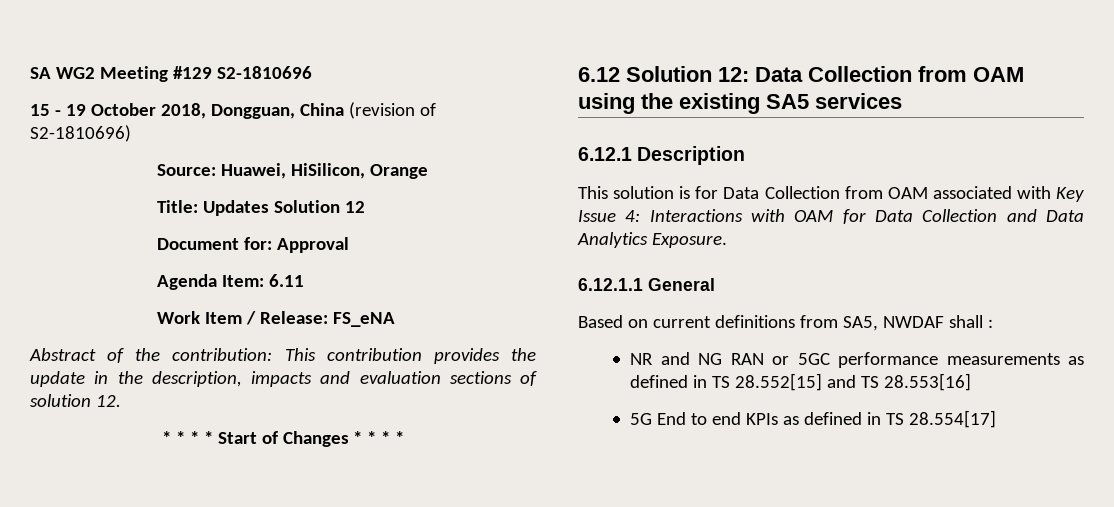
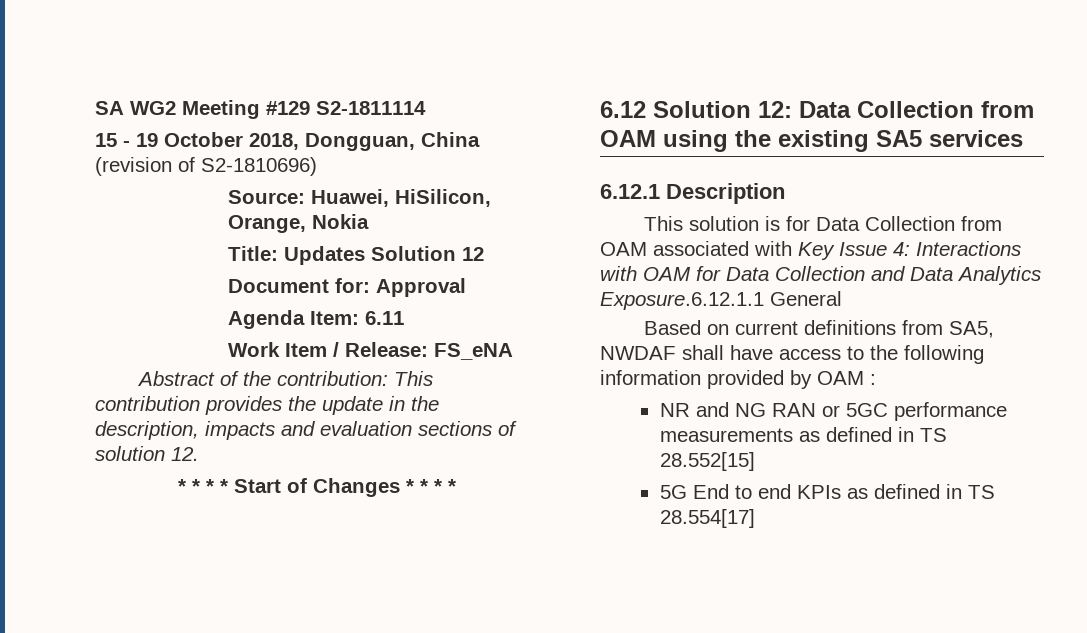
- SA WG2 Meeting #129 S2-1810696
+ SA WG2 Meeting #129 S2-1811114
- Source: Huawei, HiSilicon, Orange
+ Source: Huawei, HiSilicon, Orange, Nokia
- This solution is for Data Collection from OAM associated with Key Issue 4: Interactions with OAM for Data Collection and Data Analytics Exposure.
- 6.12.1.1 General
+ This solution is for Data Collection from OAM associated with Key Issue 4: Interactions with OAM for Data Collection and Data Analytics Exposure.6.12.1.1 General
- Based on current definitions from SA5, NWDAF shall :
+ Based on current definitions from SA5, NWDAF shall have access to the following information provided by OAM :
- NR and NG RAN or 5GC performance measurements as defined in TS 28.552[15] and TS 28.553[16]
+ NR and NG RAN or 5GC performance measurements as defined in TS 28.552[15]

